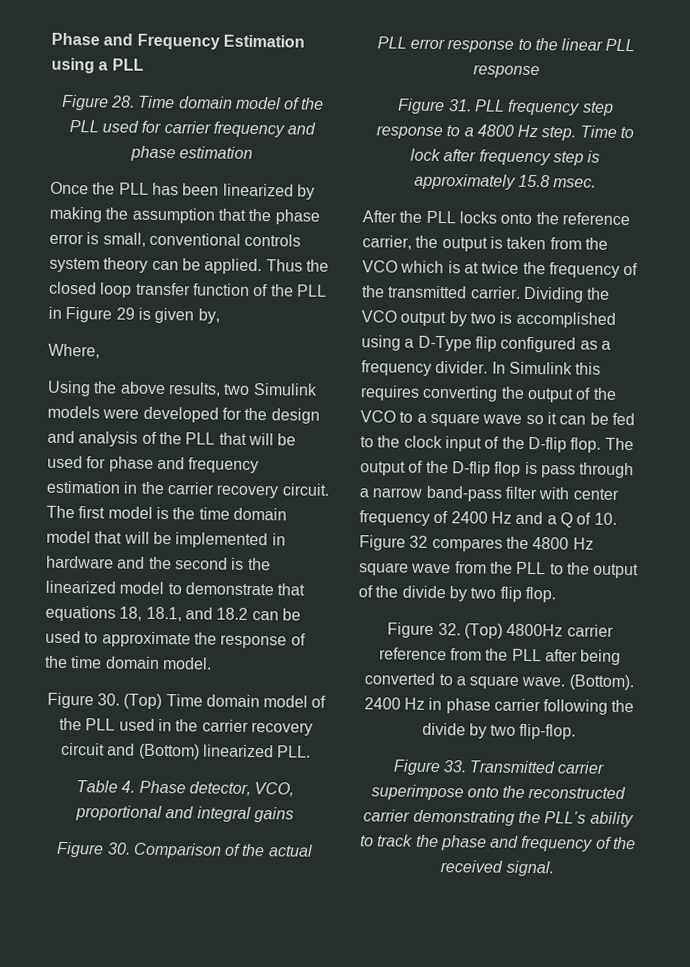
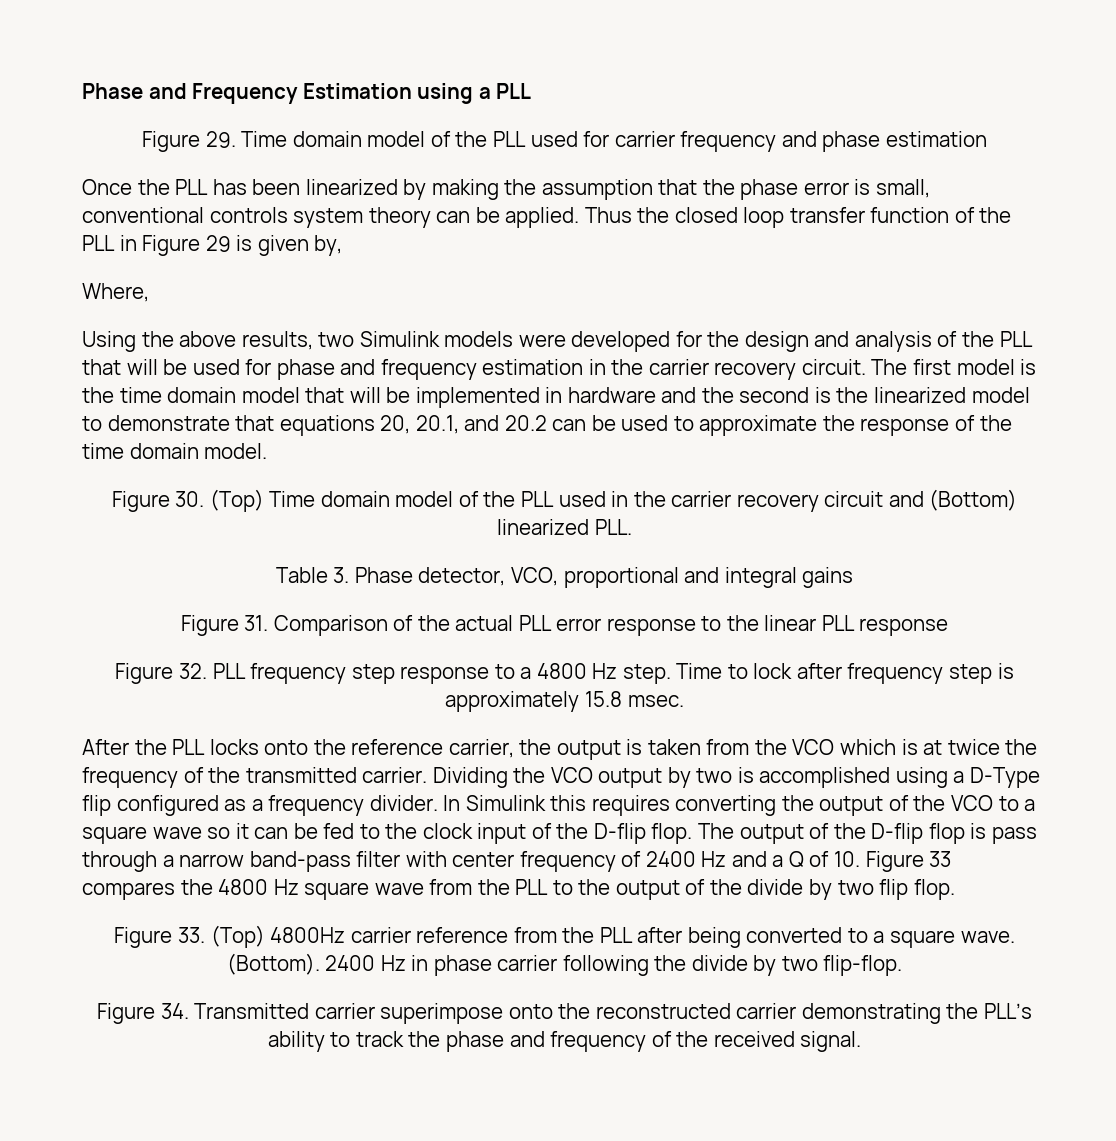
- Figure 28. Time domain model of the PLL used for carrier frequency and phase estimation
+ Figure 29. Time domain model of the PLL used for carrier frequency and phase estimation
- The first model is the time domain model that will be implemented in hardware and the second is the linearized model to demonstrate that equations 18, 18.1, and 18.2 can be used to approximate the response of the time domain model.
+ The first model is the time domain model that will be implemented in hardware and the second is the linearized model to demonstrate that equations 20, 20.1, and 20.2 can be used to approximate the response of the time domain model.
- Table 4. Phase detector, VCO, proportional and integral gains
+ Table 3. Phase detector, VCO, proportional and integral gains
- Figure 30. Comparison of the actual PLL error response to the linear PLL response
+ Figure 31. Comparison of the actual PLL error response to the linear PLL response
- Figure 31. PLL frequency step response to a 4800 Hz step.
+ Figure 32. PLL frequency step response to a 4800 Hz step.
- The output of the D-flip flop is pass through a narrow band-pass filter with center frequency of 2400 Hz and a Q of 10. Figure 32 compares the 4800 Hz square wave from the PLL to the output of the divide by two flip flop.
+ The output of the D-flip flop is pass through a narrow band-pass filter with center frequency of 2400 Hz and a Q of 10. Figure 33 compares the 4800 Hz square wave from the PLL to the output of the divide by two flip flop.
- Figure 32. (Top) 4800Hz carrier reference from the PLL after being converted to a square wave.
+ Figure 33. (Top) 4800Hz carrier reference from the PLL after being converted to a square wave.
- Figure 33. Transmitted carrier superimpose onto the reconstructed carrier demonstrating the PLL’s ability to track the phase and frequency of the received signal.
+ Figure 34. Transmitted carrier superimpose onto the reconstructed carrier demonstrating the PLL’s ability to track the phase and frequency of the received signal.

